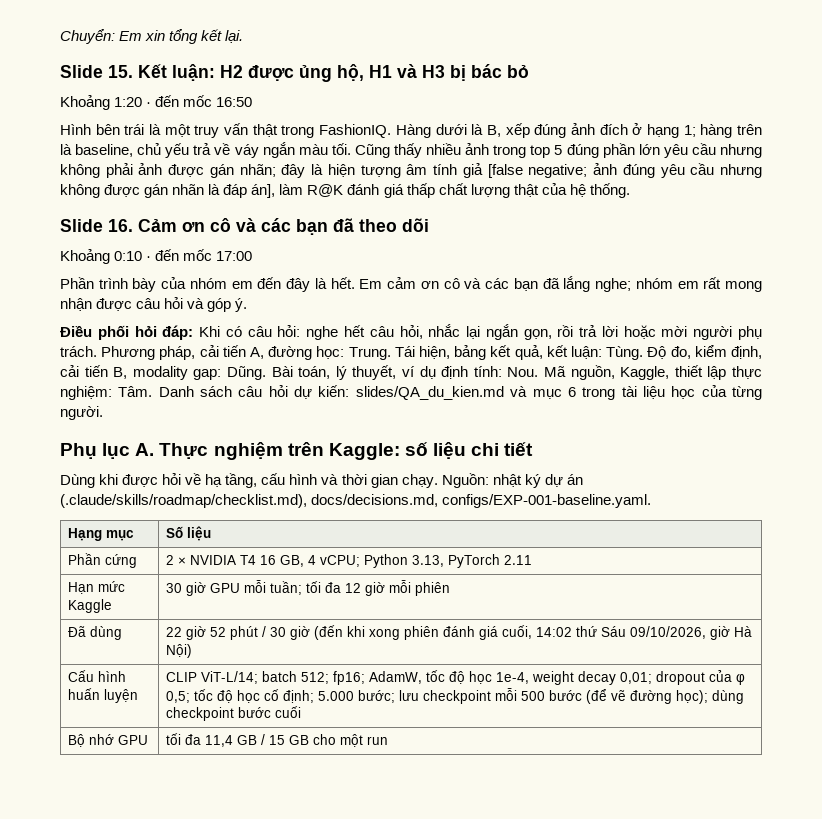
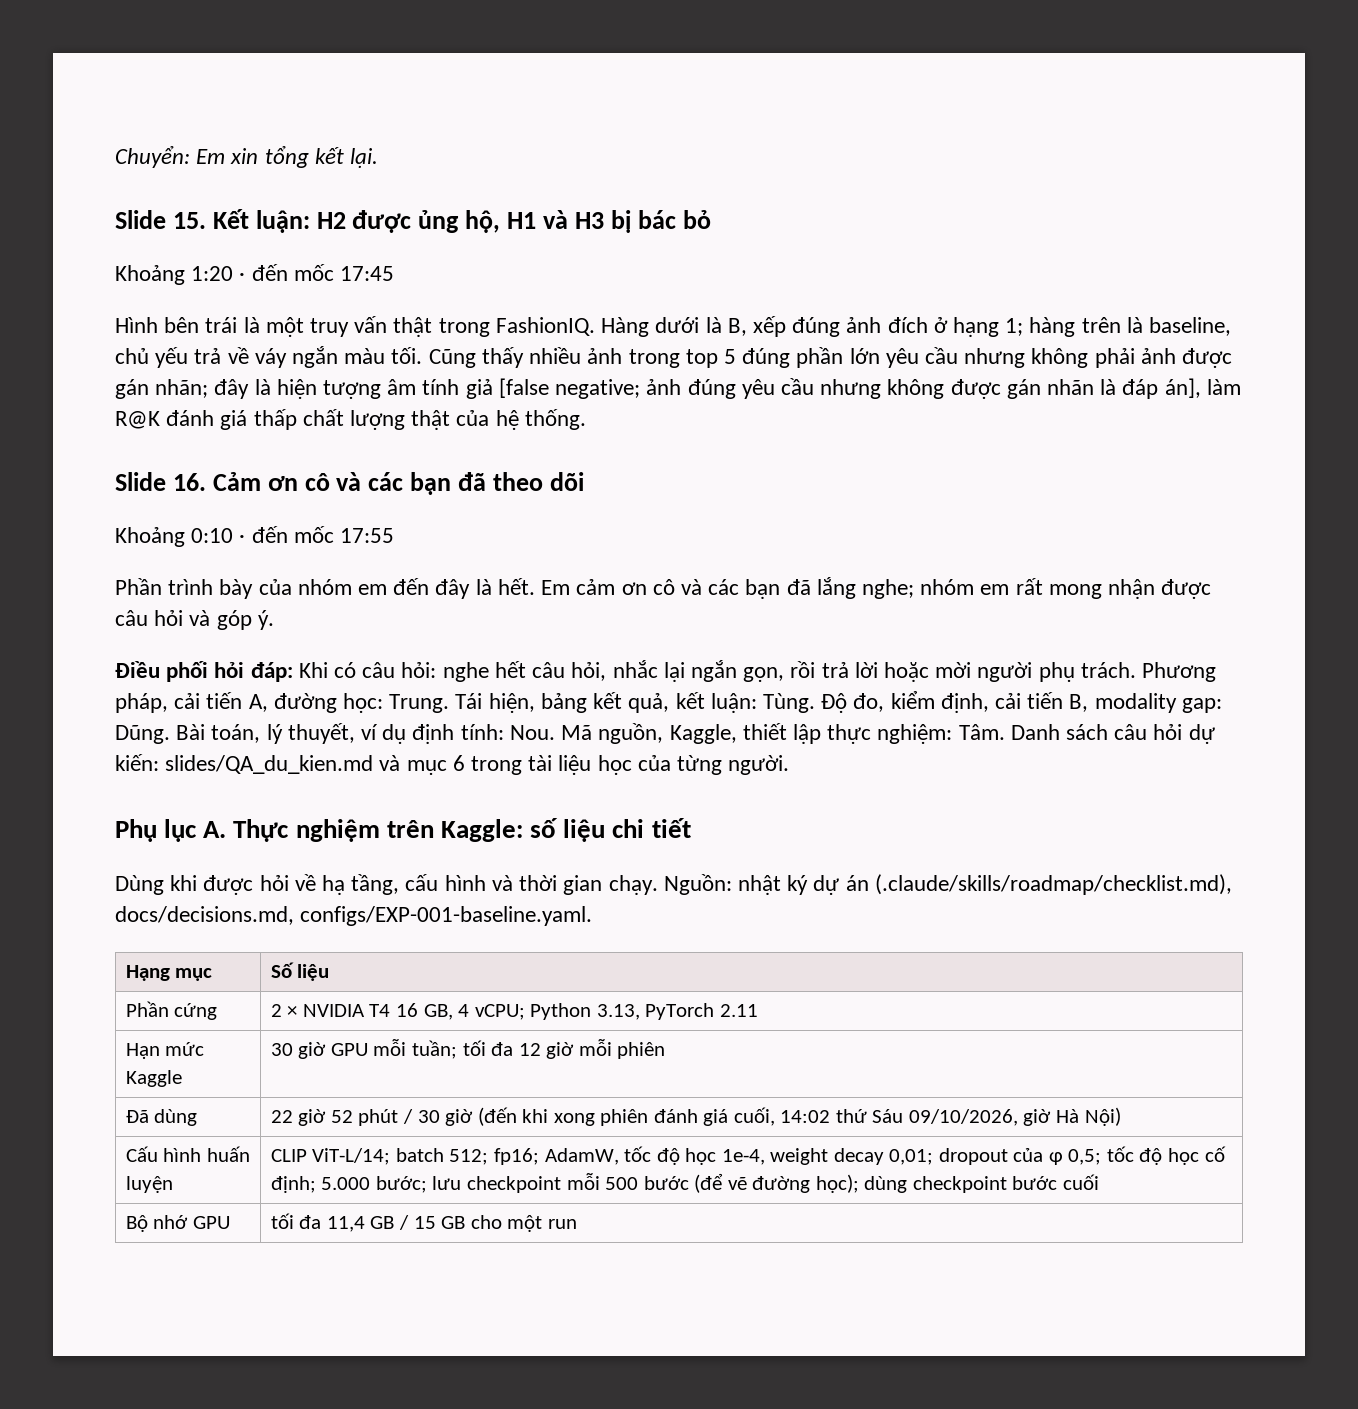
- Khoảng 1:20 · đến mốc 16:50
+ Khoảng 1:20 · đến mốc 17:45
- Khoảng 0:10 · đến mốc 17:00
+ Khoảng 0:10 · đến mốc 17:55

